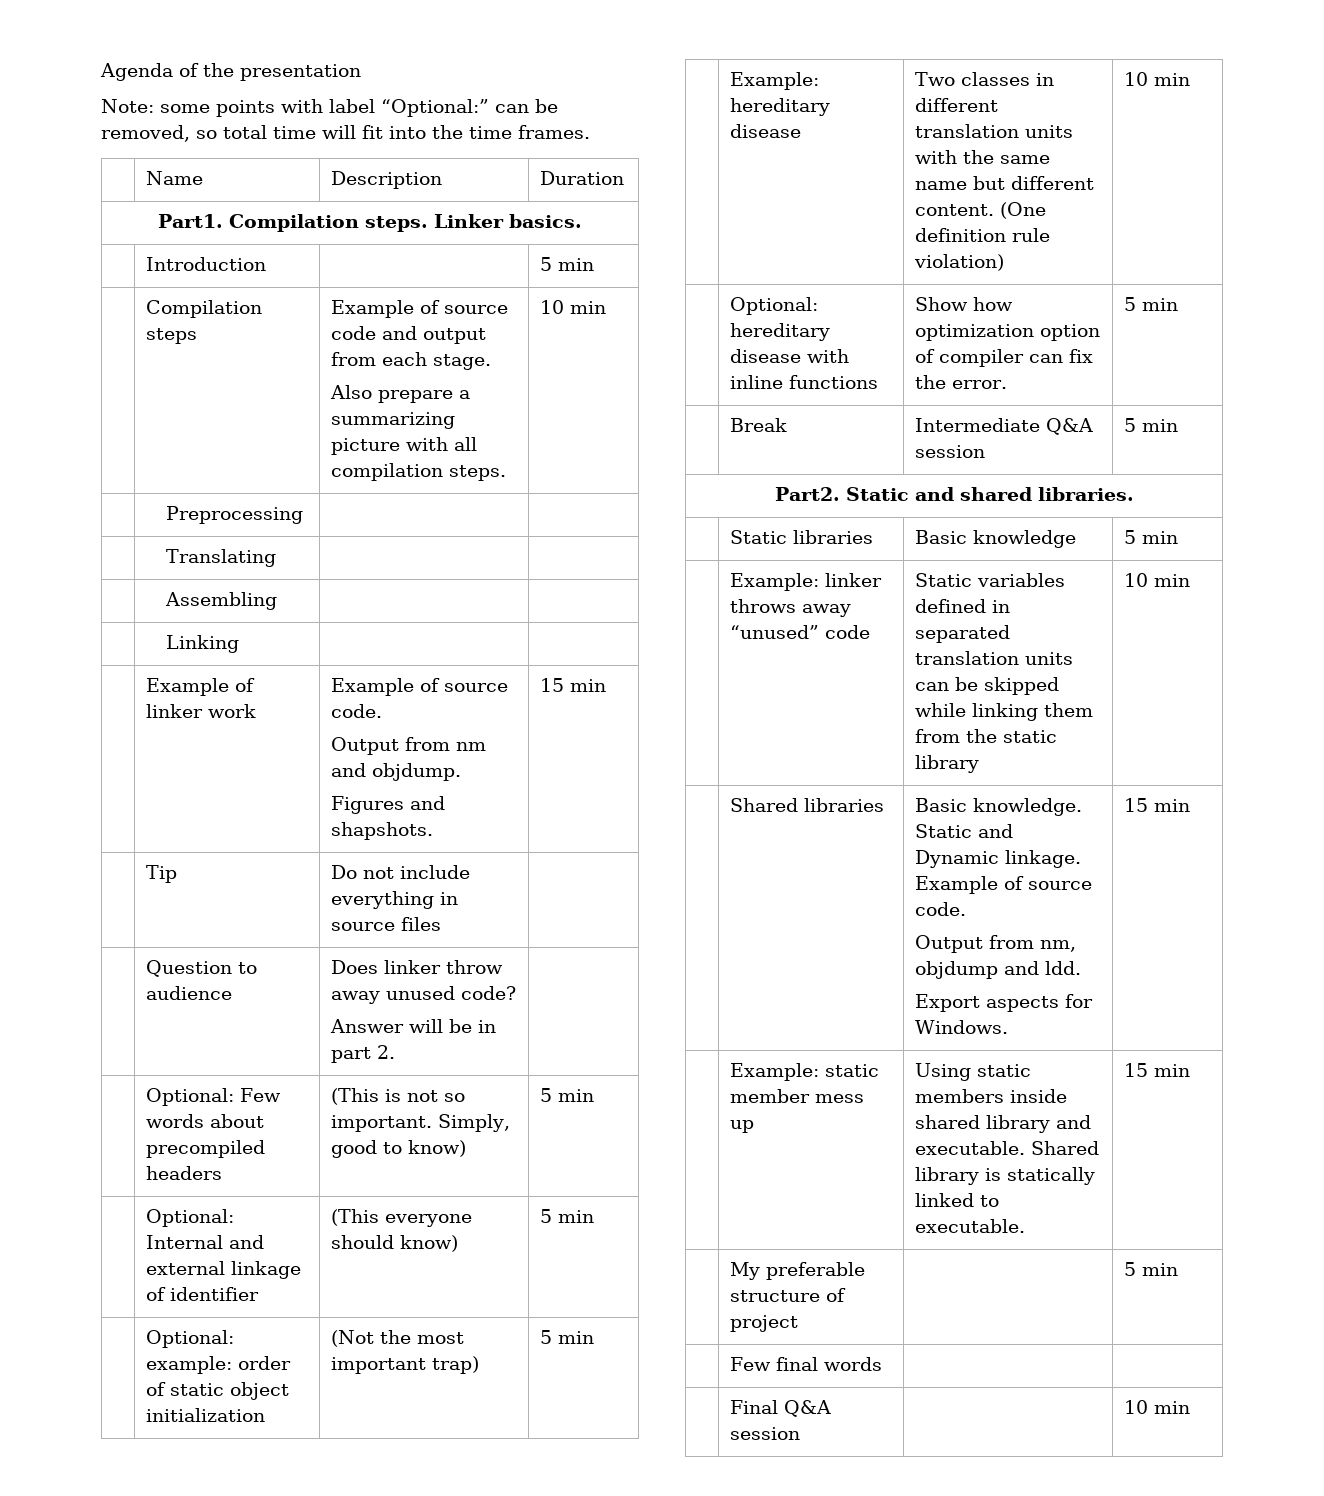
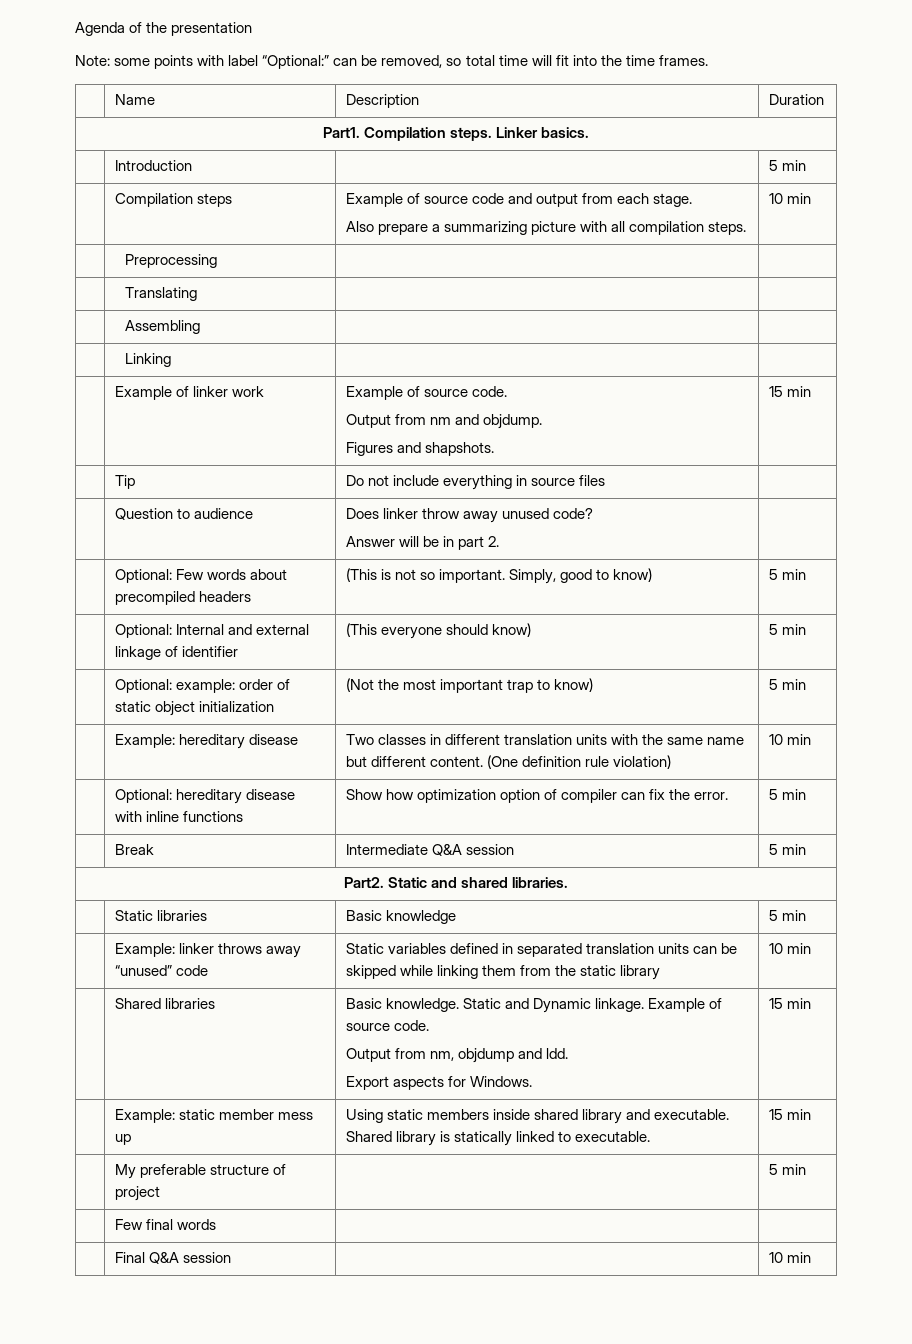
- | Optional: example: order of static object initialization | (Not the most important trap) | 5 min
+ | Optional: example: order of static object initialization | (Not the most important trap to know) | 5 min

